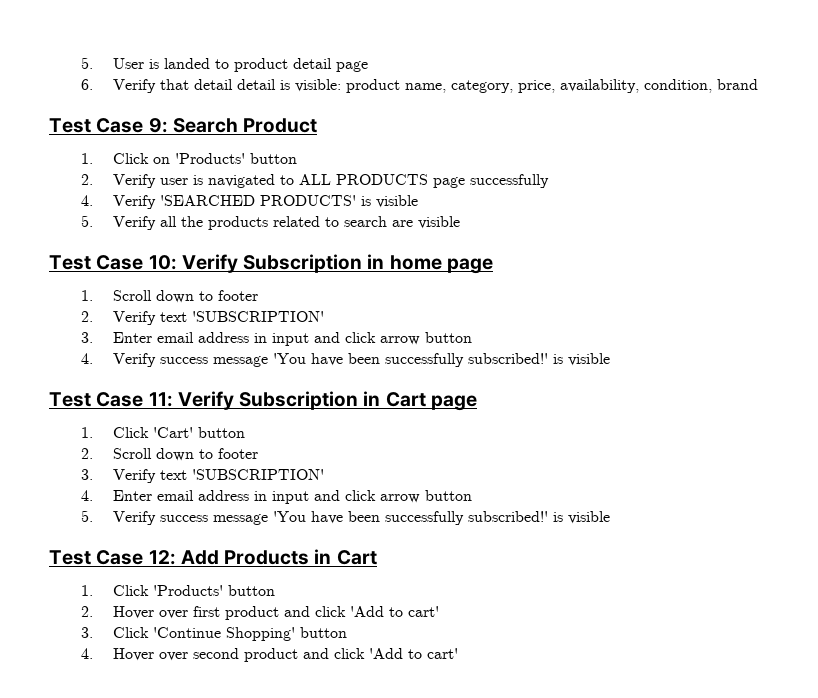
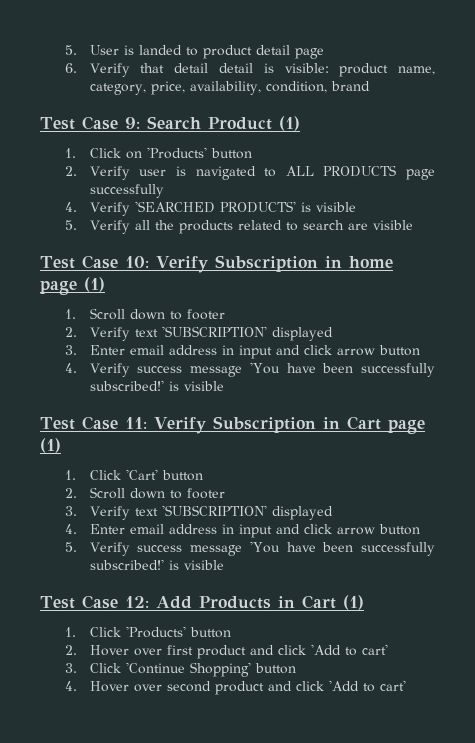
- Test Case 9: Search Product
+ Test Case 9: Search Product (1)
- Test Case 10: Verify Subscription in home page
+ Test Case 10: Verify Subscription in home page (1)
- 2. Verify text 'SUBSCRIPTION'
+ 2. Verify text 'SUBSCRIPTION' displayed
- Test Case 11: Verify Subscription in Cart page
+ Test Case 11: Verify Subscription in Cart page (1)
- 3. Verify text 'SUBSCRIPTION'
+ 3. Verify text 'SUBSCRIPTION' displayed
- Test Case 12: Add Products in Cart
+ Test Case 12: Add Products in Cart (1)

